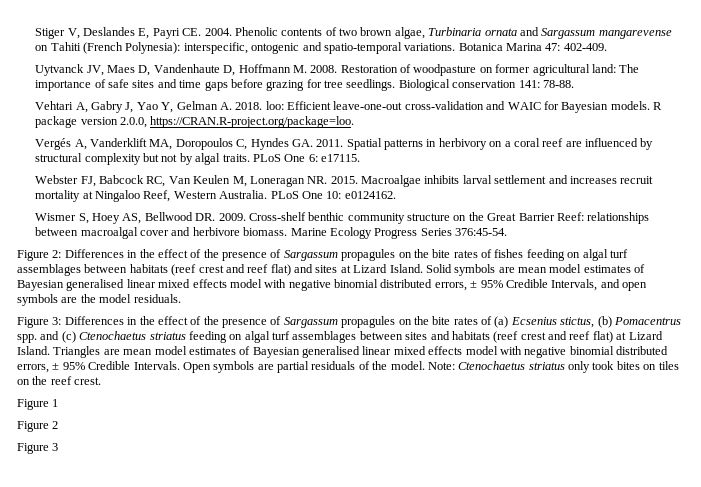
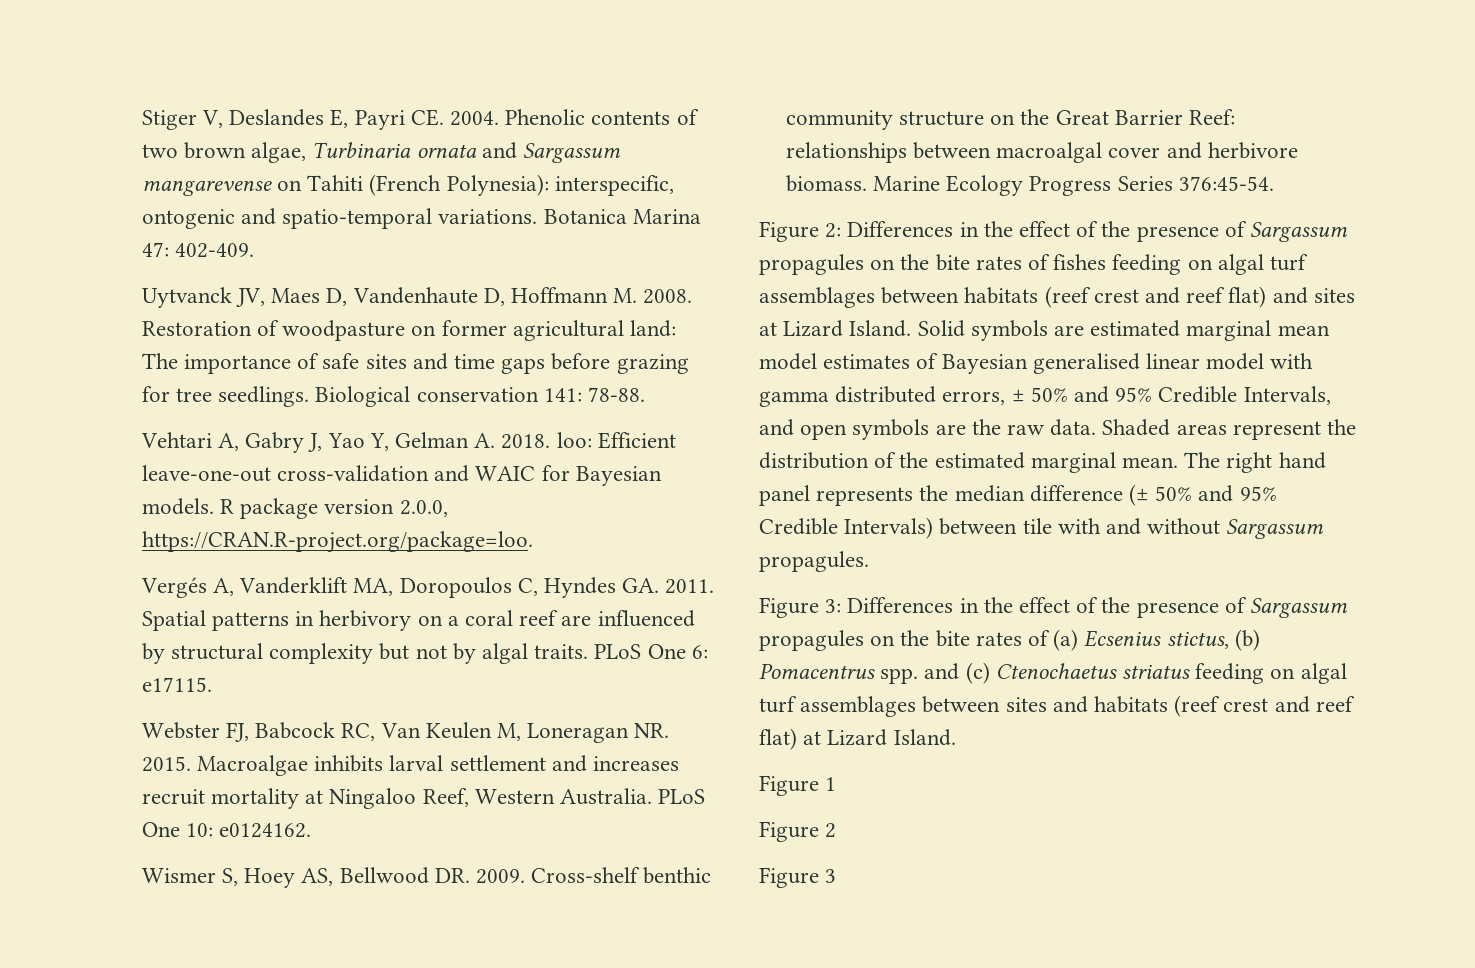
- Solid symbols are mean model estimates of Bayesian generalised linear mixed effects model with negative binomial distributed errors, ± 95% Credible Intervals, and open symbols are the model residuals.
+ Solid symbols are estimated marginal mean model estimates of Bayesian generalised linear model with gamma distributed errors, ± 50% and 95% Credible Intervals, and open symbols are the raw data. Shaded areas represent the distribution of the estimated marginal mean. The right hand panel represents the median difference (± 50% and 95% Credible Intervals) between tile with and without Sargassum propagules.
- Triangles are mean model estimates of Bayesian generalised linear mixed effects model with negative binomial distributed errors, ± 95% Credible Intervals. Open symbols are partial residuals of the model. Note: Ctenochaetus striatus only took bites on tiles on the reef crest.

